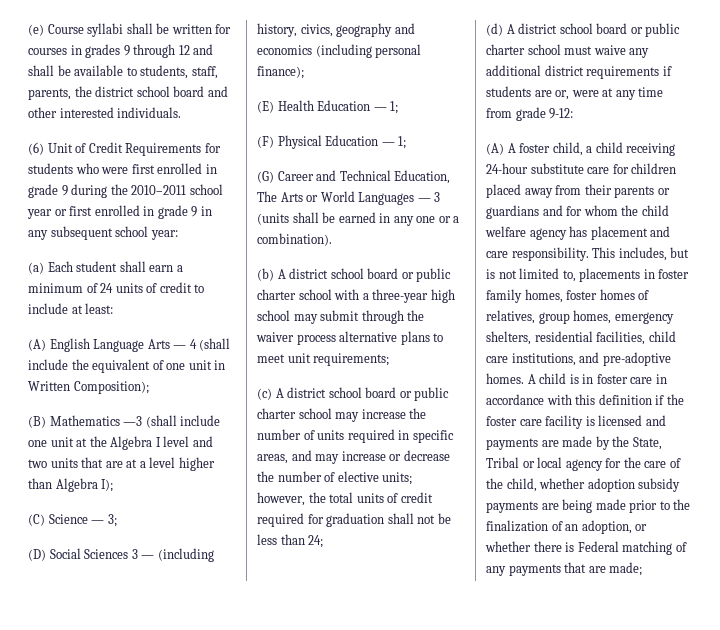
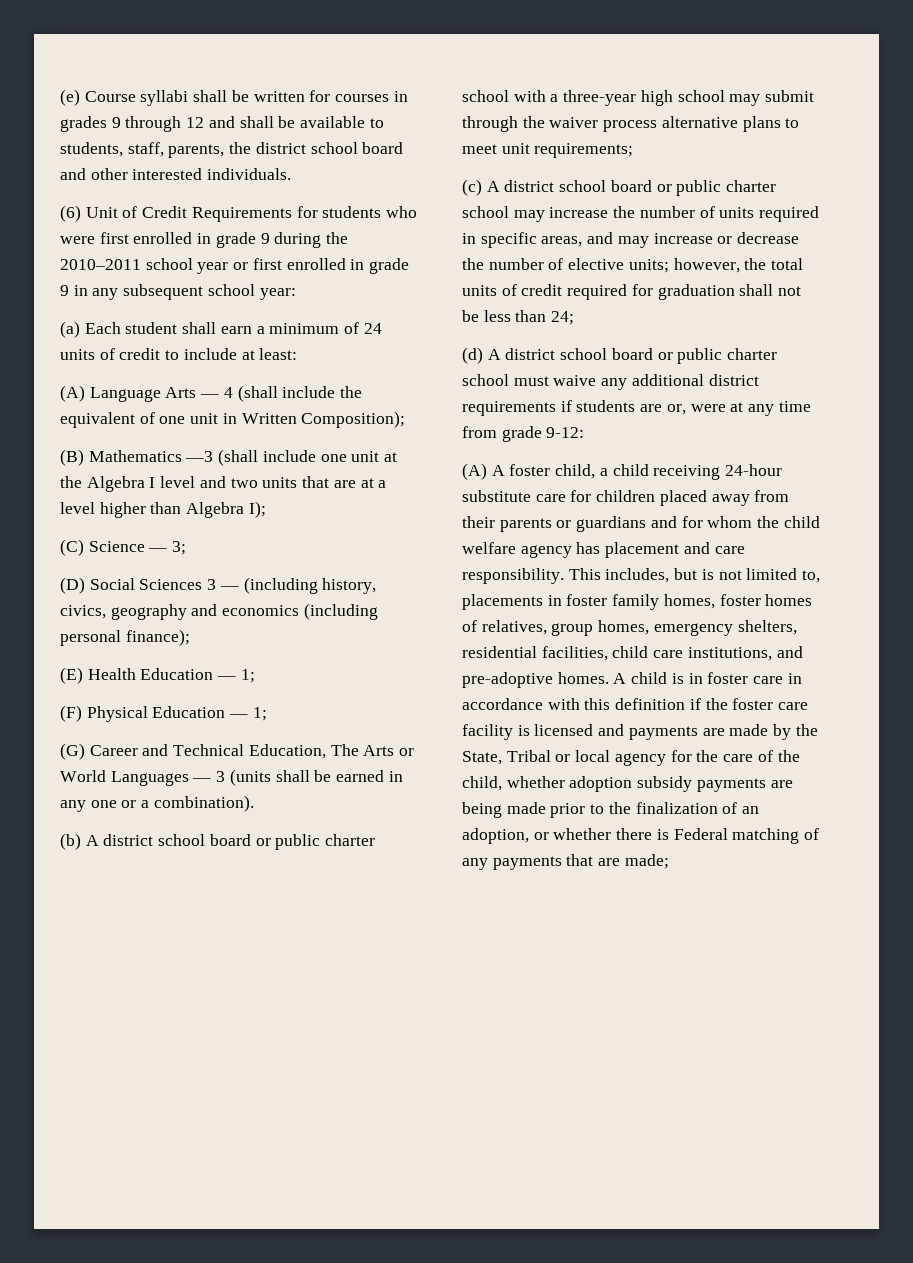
- (A) English Language Arts — 4 (shall include the equivalent of one unit in Written Composition);
+ (A) Language Arts — 4 (shall include the equivalent of one unit in Written Composition);

